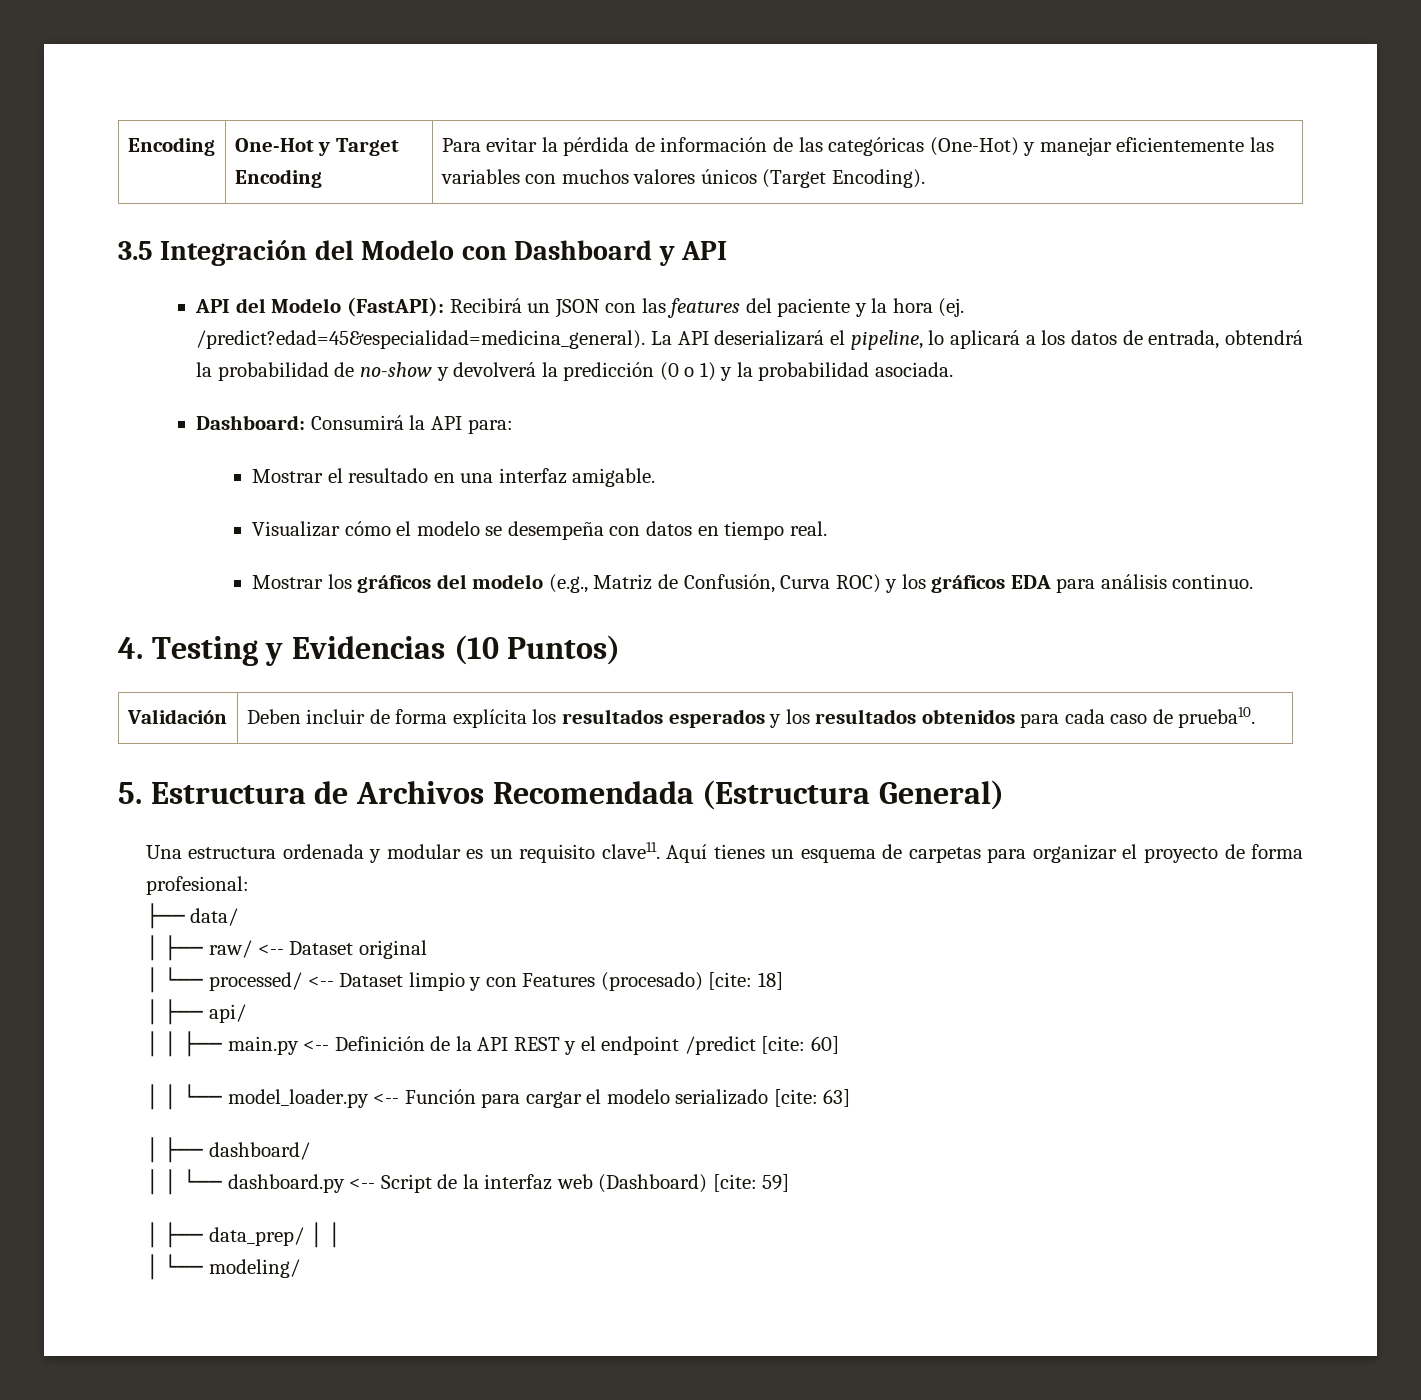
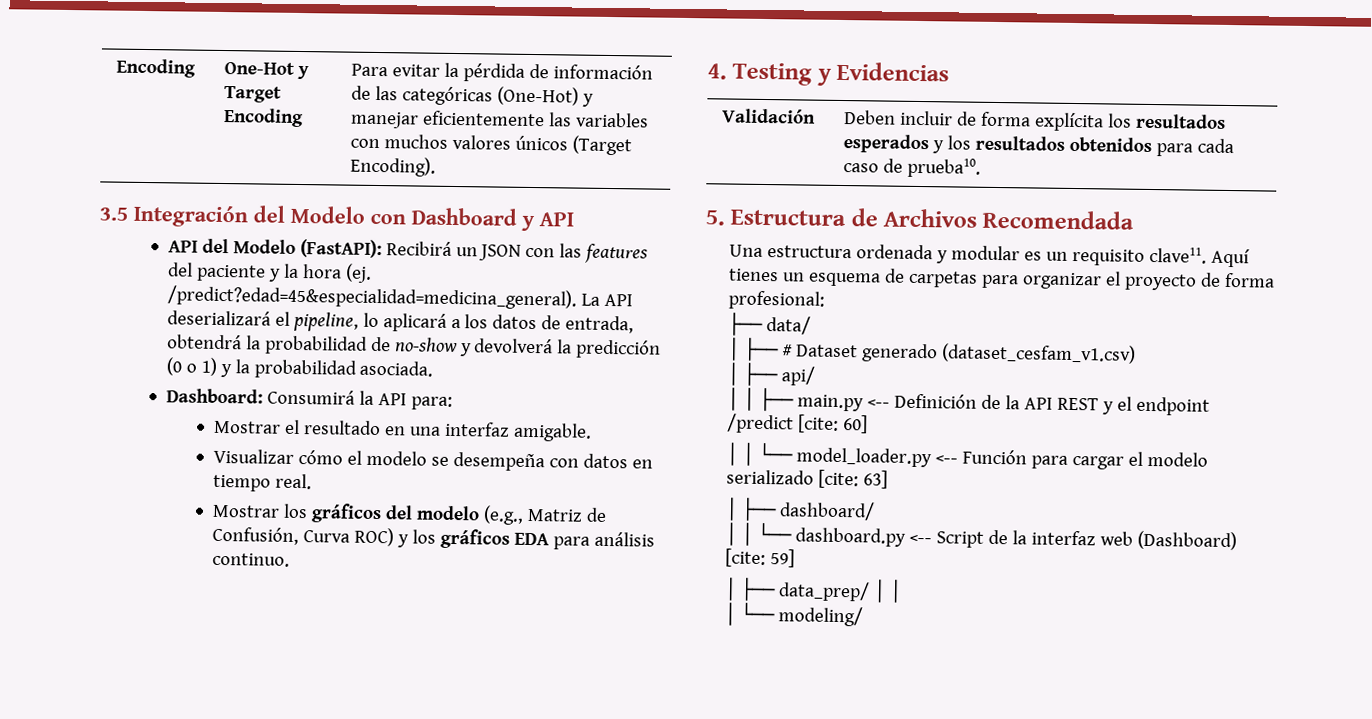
- 4. Testing y Evidencias (10 Puntos)
+ 4. Testing y Evidencias
- 5. Estructura de Archivos Recomendada (Estructura General)
+ 5. Estructura de Archivos Recomendada
- │ ├── raw/ <-- Dataset original
- │ └── processed/ <-- Dataset limpio y con Features (procesado) [cite: 18]
+ │ ├── # Dataset generado (dataset_cesfam_v1.csv)

